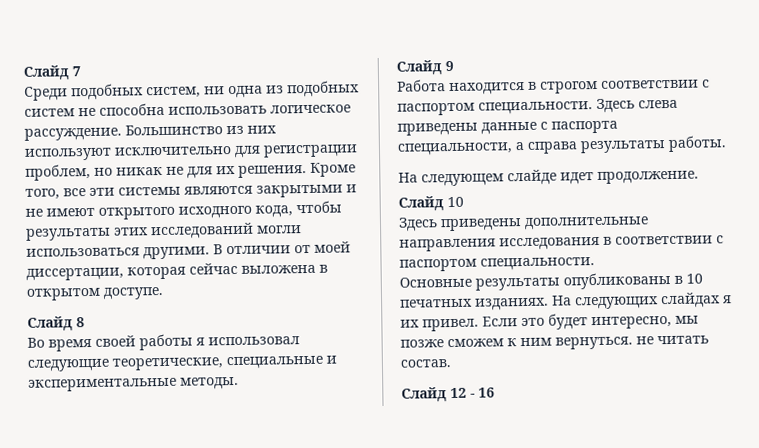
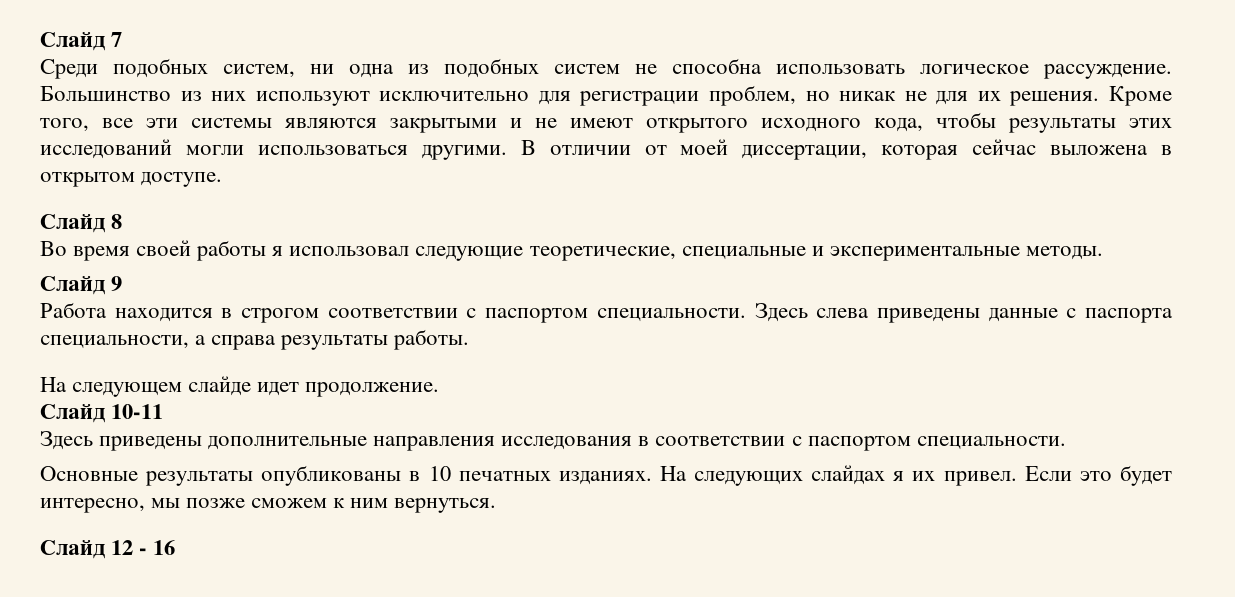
- Слайд 10
+ Слайд 10-11
- Если это будет интересно, мы позже сможем к ним вернуться. не читать состав.
+ Если это будет интересно, мы позже сможем к ним вернуться.

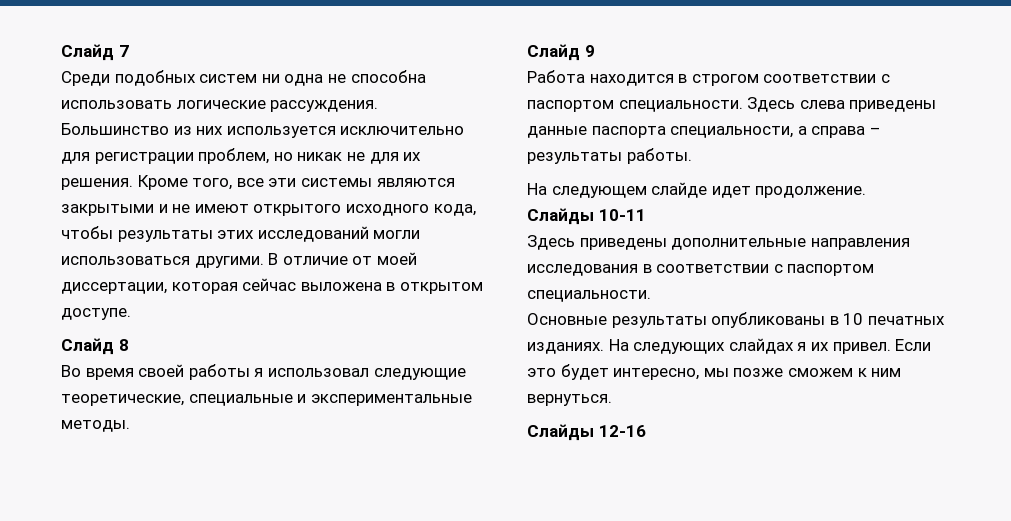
- Среди подобных систем, ни одна из подобных систем не способна использовать логическое рассуждение.
+ Среди подобных систем ни одна не способна использовать логические рассуждения.
- Большинство из них используют исключительно для регистрации проблем, но никак не для их решения.
+ Большинство из них используется исключительно для регистрации проблем, но никак не для их решения.
- В отличии от моей диссертации, которая сейчас выложена в открытом доступе.
+ В отличие от моей диссертации, которая сейчас выложена в открытом доступе.
- Здесь слева приведены данные с паспорта специальности, а справа результаты работы.
+ Здесь слева приведены данные паспорта специальности, а справа – результаты работы.
- Слайд 10-11
+ Слайды 10-11
- Слайд 12 - 16
+ Слайды 12-16

